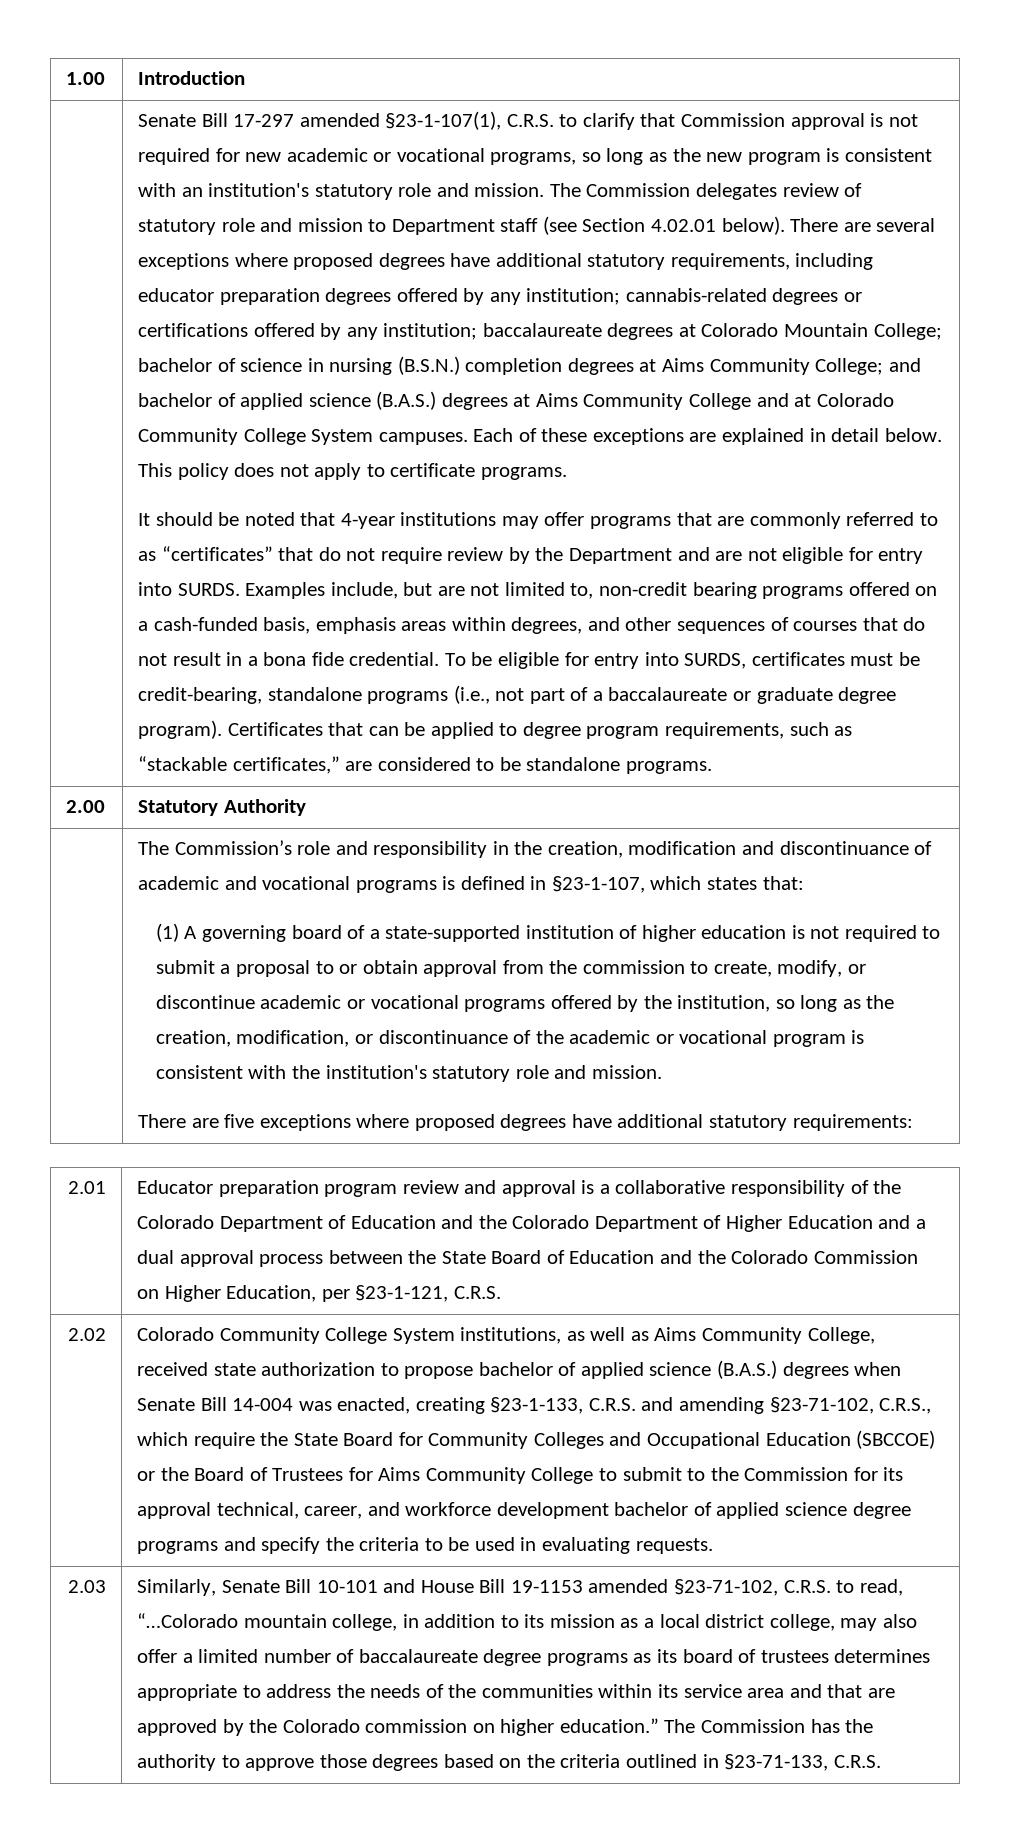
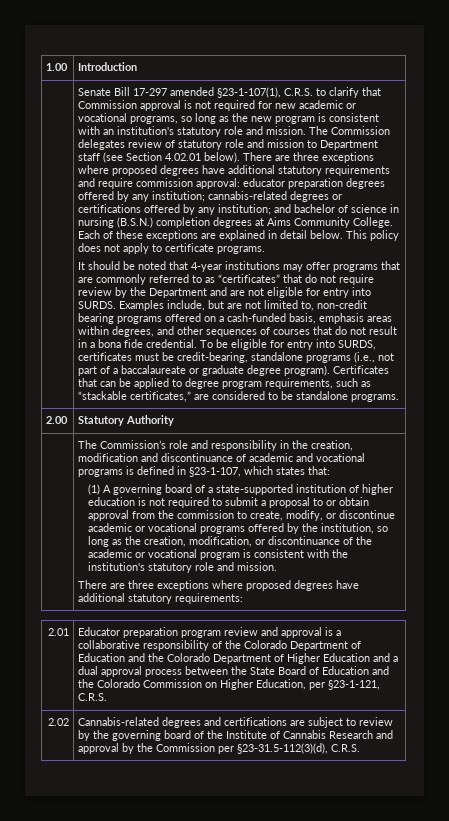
- There are several exceptions where proposed degrees have additional statutory requirements, including educator preparation degrees offered by any institution; cannabis-related degrees or certifications offered by any institution; baccalaureate degrees at Colorado Mountain College; bachelor of science in nursing (B.S.N.) completion degrees at Aims Community College; and bachelor of applied science (B.A.S.) degrees at Aims Community College and at Colorado Community College System campuses.
+ There are three exceptions where proposed degrees have additional statutory requirements and require commission approval: educator preparation degrees offered by any institution; cannabis-related degrees or certifications offered by any institution; and bachelor of science in nursing (B.S.N.) completion degrees at Aims Community College.
- There are five exceptions where proposed degrees have additional statutory requirements:
+ There are three exceptions where proposed degrees have additional statutory requirements:
- Colorado Community College System institutions, as well as Aims Community College, received state authorization to propose bachelor of applied science (B.A.S.) degrees when Senate Bill 14-004 was enacted, creating §23-1-133, C.R.S. and amending §23-71-102, C.R.S., which require the State Board for Community Colleges and Occupational Education (SBCCOE) or the Board of Trustees for Aims Community College to submit to the Commission for its approval technical, career, and workforce development bachelor of applied science degree programs and specify the criteria to be used in evaluating requests.
- 2.03 | Similarly, Senate Bill 10-101 and House Bill 19-1153 amended §23-71-102, C.R.S. to read, “…Colorado mountain college, in addition to its mission as a local district college, may also offer a limited number of baccalaureate degree programs as its board of trustees determines appropriate to address the needs of the communities within its service area and that are approved by the Colorado commission on higher education.” The Commission has the authority to approve those degrees based on the criteria outlined in §23-71-133, C.R.S.
+ Cannabis-related degrees and certifications are subject to review by the governing board of the Institute of Cannabis Research and approval by the Commission per §23-31.5-112(3)(d), C.R.S.

